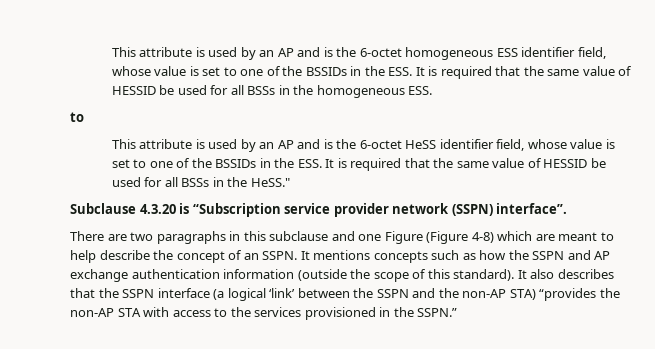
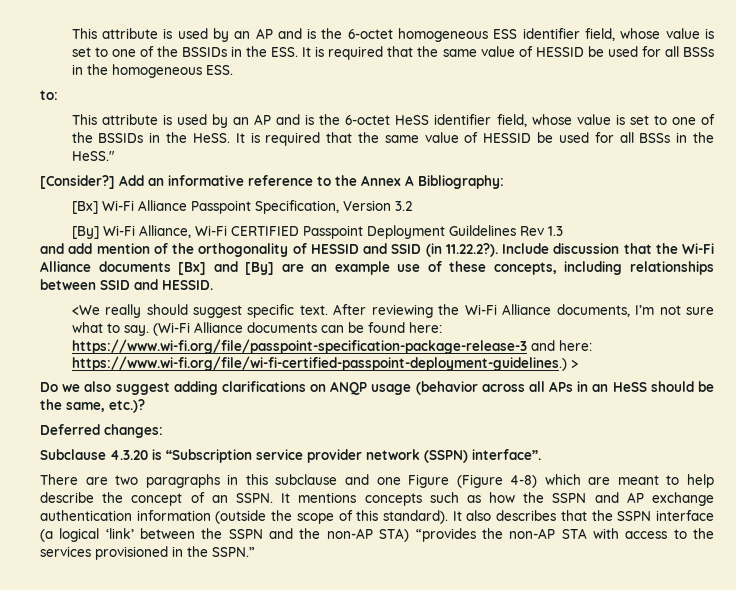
  This attribute is used by an AP and is the 6-octet homogeneous ESS identifier field, whose value is set to one of the BSSIDs in the ESS. It is required that the same value of HESSID be used for all BSSs in the homogeneous ESS.
- to
+ to:
- This attribute is used by an AP and is the 6-octet HeSS identifier field, whose value is set to one of the BSSIDs in the ESS. It is required that the same value of HESSID be used for all BSSs in the HeSS."
+ This attribute is used by an AP and is the 6-octet HeSS identifier field, whose value is set to one of the BSSIDs in the HeSS. It is required that the same value of HESSID be used for all BSSs in the HeSS."
+ [Consider?] Add an informative reference to the Annex A Bibliography:
+ [Bx] Wi-Fi Alliance Passpoint Specification, Version 3.2
+ [By] Wi-Fi Alliance, Wi-Fi CERTIFIED Passpoint Deployment Guildelines Rev 1.3
+ and add mention of the orthogonality of HESSID and SSID (in 11.22.2?). Include discussion that the Wi-Fi Alliance documents [Bx] and [By] are an example use of these concepts, including relationships between SSID and HESSID.
+ <We really should suggest specific text. After reviewing the Wi-Fi Alliance documents, I’m not sure what to say. (Wi-Fi Alliance documents can be found here: https://www.wi-fi.org/file/passpoint-specification-package-release-3 and here: https://www.wi-fi.org/file/wi-fi-certified-passpoint-deployment-guidelines.) >
+ Do we also suggest adding clarifications on ANQP usage (behavior across all APs in an HeSS should be the same, etc.)?
+ Deferred changes:

